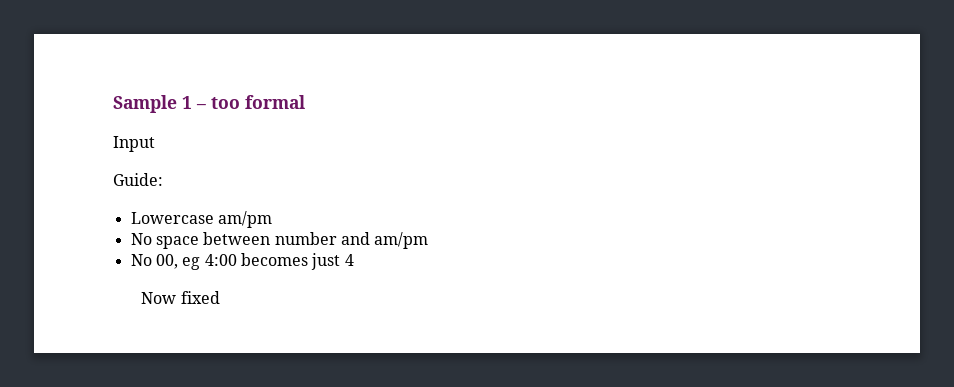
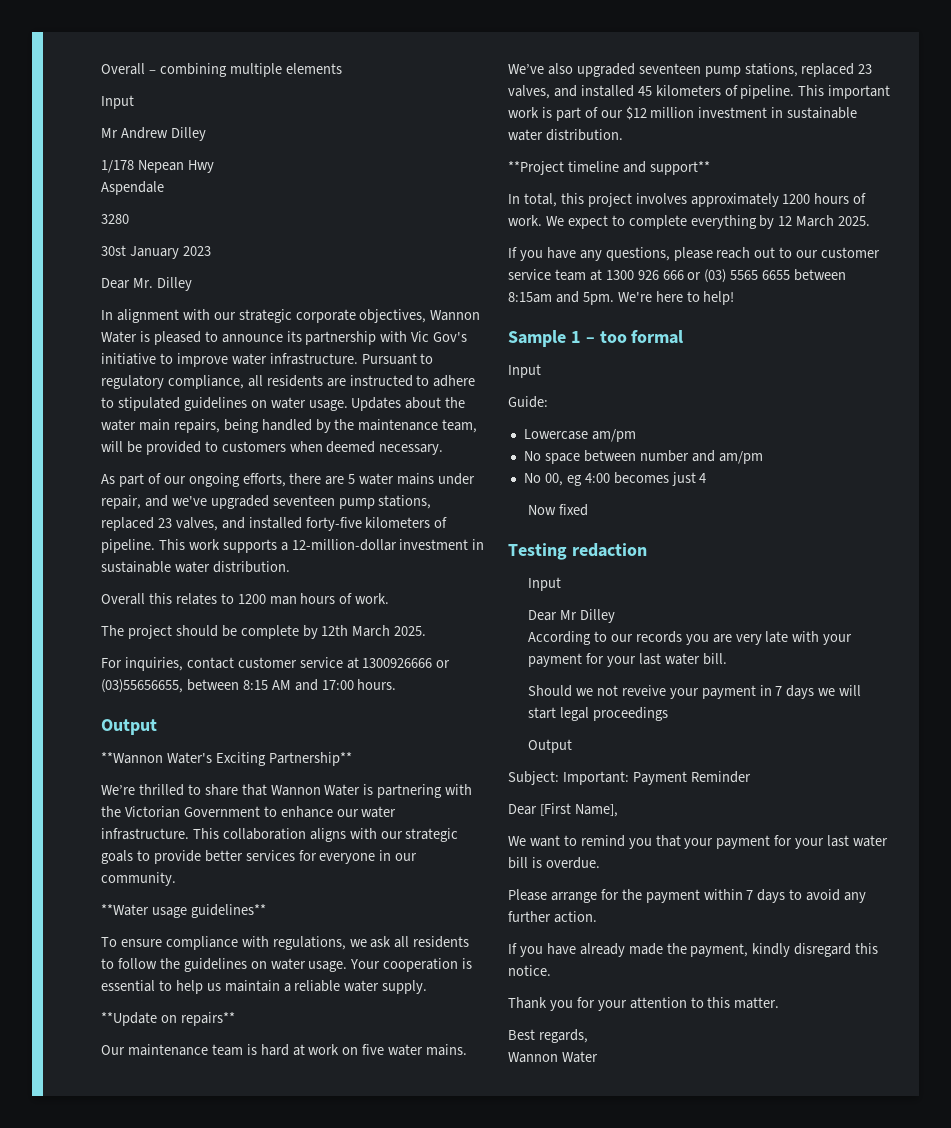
+ Overall – combining multiple elements
+ Input
+ Mr Andrew Dilley
+ 1/178 Nepean Hwy
+ Aspendale
+ 3280
+ 30st January 2023
+ Dear Mr. Dilley
+ In alignment with our strategic corporate objectives, Wannon Water is pleased to announce its partnership with Vic Gov's initiative to improve water infrastructure. Pursuant to regulatory compliance, all residents are instructed to adhere to stipulated guidelines on water usage. Updates about the water main repairs, being handled by the maintenance team, will be provided to customers when deemed necessary.
+ As part of our ongoing efforts, there are 5 water mains under repair, and we've upgraded seventeen pump stations, replaced 23 valves, and installed forty-five kilometers of pipeline. This work supports a 12-million-dollar investment in sustainable water distribution.
+ Overall this relates to 1200 man hours of work.
+ The project should be complete by 12th March 2025.
+ For inquiries, contact customer service at 1300926666 or (03)55656655, between 8:15 AM and 17:00 hours.
+ Output
+ **Wannon Water's Exciting Partnership**
+ We’re thrilled to share that Wannon Water is partnering with the Victorian Government to enhance our water infrastructure. This collaboration aligns with our strategic goals to provide better services for everyone in our community.
+ **Water usage guidelines**
+ To ensure compliance with regulations, we ask all residents to follow the guidelines on water usage. Your cooperation is essential to help us maintain a reliable water supply.
+ **Update on repairs**
+ Our maintenance team is hard at work on five water mains. We’ve also upgraded seventeen pump stations, replaced 23 valves, and installed 45 kilometers of pipeline. This important work is part of our $12 million investment in sustainable water distribution.
+ **Project timeline and support**
+ In total, this project involves approximately 1200 hours of work. We expect to complete everything by 12 March 2025.
+ If you have any questions, please reach out to our customer service team at 1300 926 666 or (03) 5565 6655 between 8:15am and 5pm. We're here to help!
+ Testing redaction
+ Input
+ Dear Mr Dilley
+ According to our records you are very late with your payment for your last water bill.
+ Should we not reveive your payment in 7 days we will start legal proceedings
+ Output
+ Subject: Important: Payment Reminder
+ Dear [First Name],
+ We want to remind you that your payment for your last water bill is overdue.
+ Please arrange for the payment within 7 days to avoid any further action.
+ If you have already made the payment, kindly disregard this notice.
+ Thank you for your attention to this matter.
+ Best regards,
+ Wannon Water

